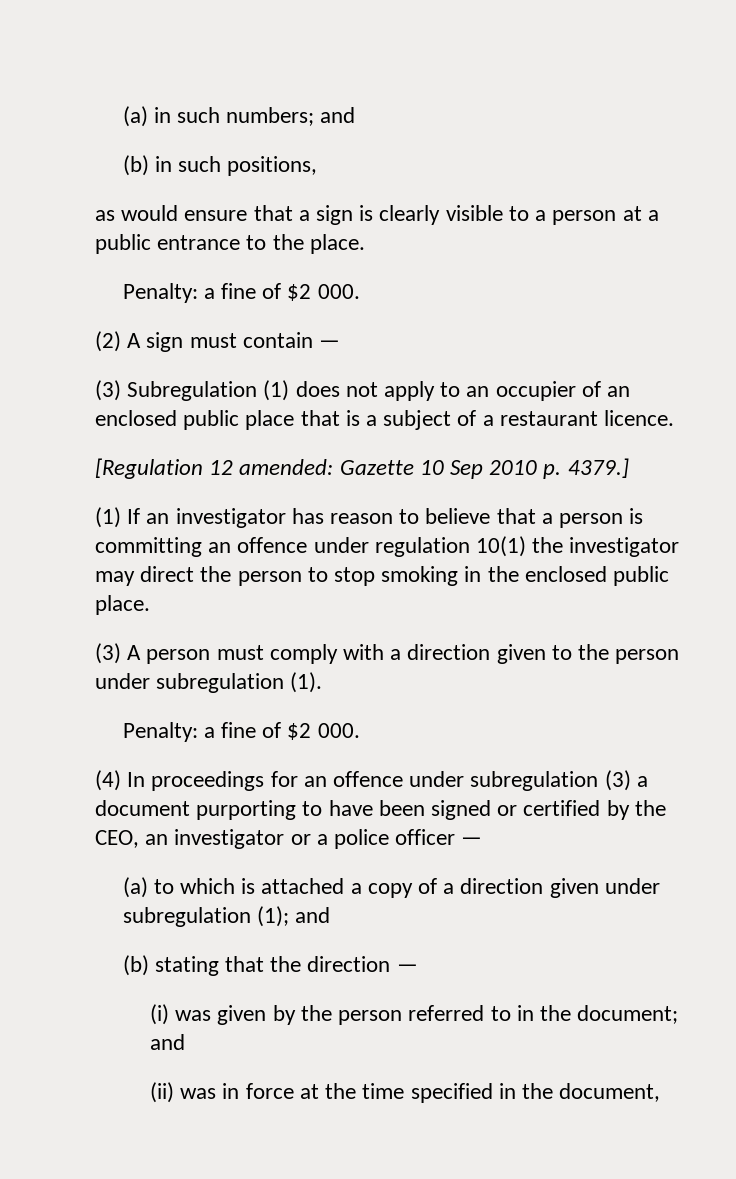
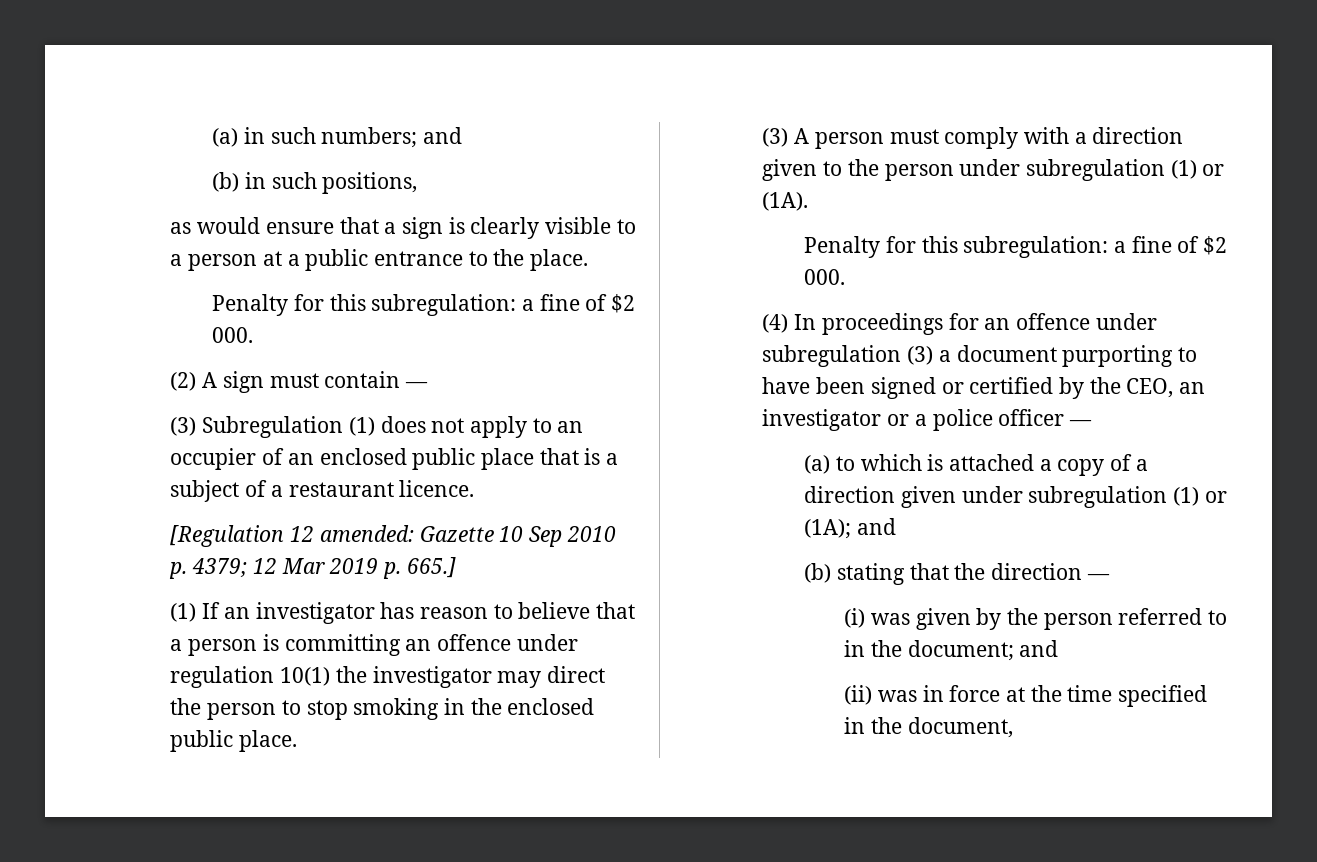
  as would ensure that a sign is clearly visible to a person at a public entrance to the place.
- Penalty: a fine of $2 000.
+ Penalty for this subregulation: a fine of $2 000.
- [Regulation 12 amended: Gazette 10 Sep 2010 p. 4379.]
+ [Regulation 12 amended: Gazette 10 Sep 2010 p. 4379; 12 Mar 2019 p. 665.]
- (3) A person must comply with a direction given to the person under subregulation (1).
- Penalty: a fine of $2 000.
+ (3) A person must comply with a direction given to the person under subregulation (1) or (1A).
+ Penalty for this subregulation: a fine of $2 000.
- (a) to which is attached a copy of a direction given under subregulation (1); and
+ (a) to which is attached a copy of a direction given under subregulation (1) or (1A); and

